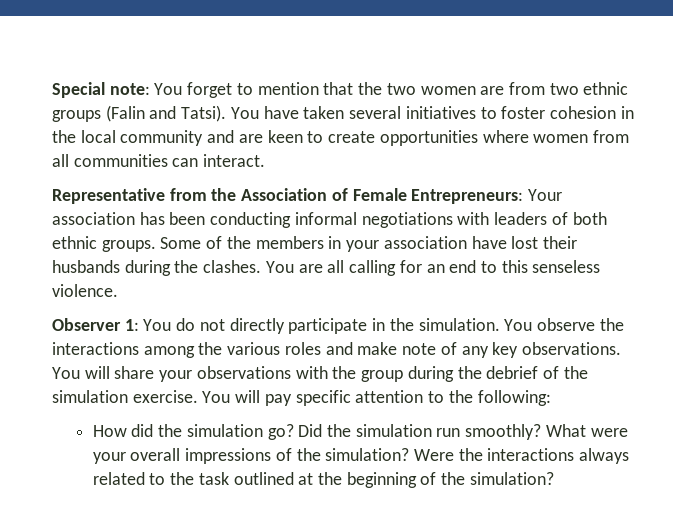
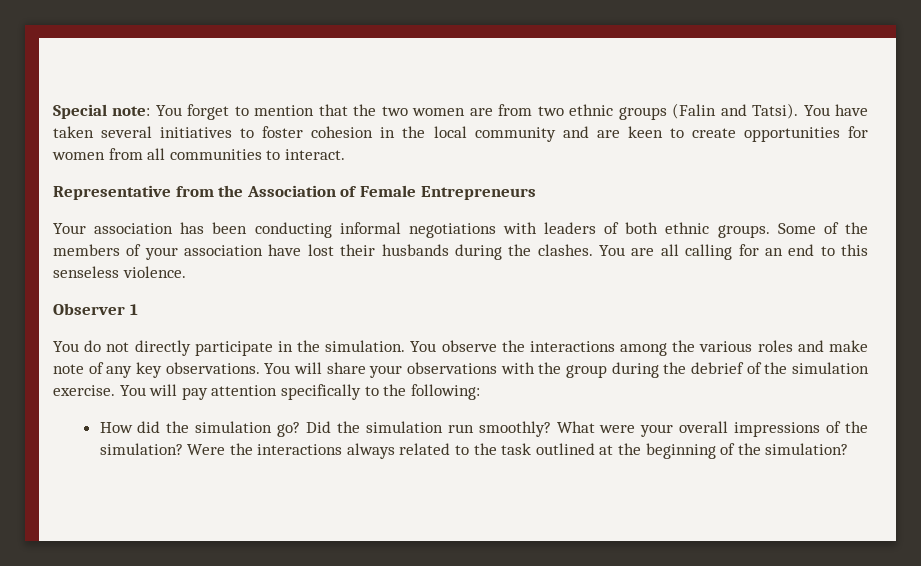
- You have taken several initiatives to foster cohesion in the local community and are keen to create opportunities where women from all communities can interact.
+ You have taken several initiatives to foster cohesion in the local community and are keen to create opportunities for women from all communities to interact.
- Representative from the Association of Female Entrepreneurs: Your association has been conducting informal negotiations with leaders of both ethnic groups.
+ Representative from the Association of Female Entrepreneurs
+ Your association has been conducting informal negotiations with leaders of both ethnic groups.
- Some of the members in your association have lost their husbands during the clashes.
+ Some of the members of your association have lost their husbands during the clashes.
- Observer 1: You do not directly participate in the simulation.
+ Observer 1
+ You do not directly participate in the simulation.
- You will pay specific attention to the following:
+ You will pay attention specifically to the following:

